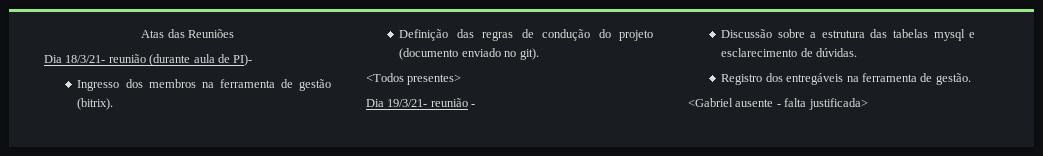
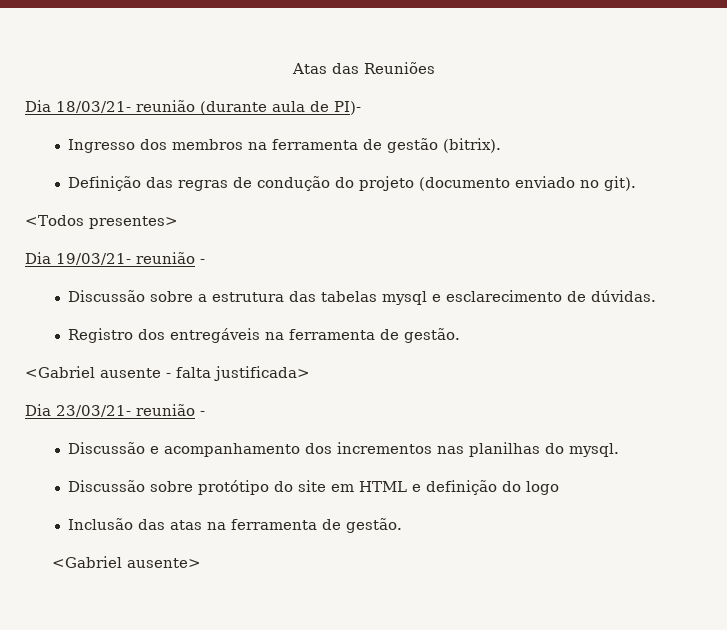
- Dia 18/3/21- reunião (durante aula de PI)-
+ Dia 18/03/21- reunião (durante aula de PI)-
- Dia 19/3/21- reunião -
+ Dia 19/03/21- reunião -
+ Dia 23/03/21- reunião -
+ Discussão e acompanhamento dos incrementos nas planilhas do mysql.
+ Discussão sobre protótipo do site em HTML e definição do logo
+ Inclusão das atas na ferramenta de gestão.
+ <Gabriel ausente>

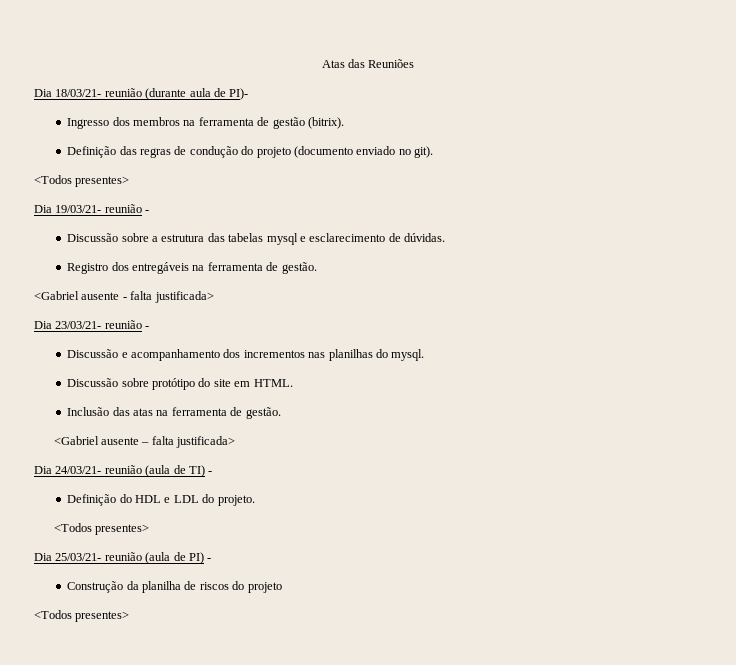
- Discussão sobre protótipo do site em HTML e definição do logo
+ Discussão sobre protótipo do site em HTML.
  Inclusão das atas na ferramenta de gestão.
- <Gabriel ausente>
+ <Gabriel ausente – falta justificada>
+ Dia 24/03/21- reunião (aula de TI) -
+ Definição do HDL e LDL do projeto.
+ <Todos presentes>
+ Dia 25/03/21- reunião (aula de PI) -
+ Construção da planilha de riscos do projeto
+ <Todos presentes>

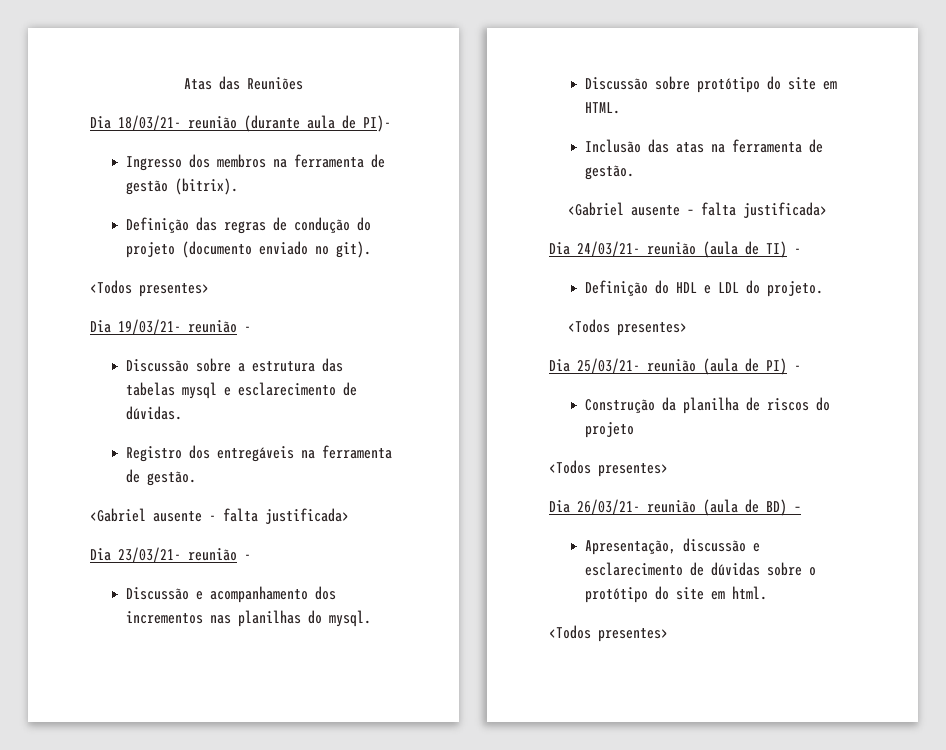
+ Dia 26/03/21- reunião (aula de BD) –
+ Apresentação, discussão e esclarecimento de dúvidas sobre o protótipo do site em html.
+ <Todos presentes>

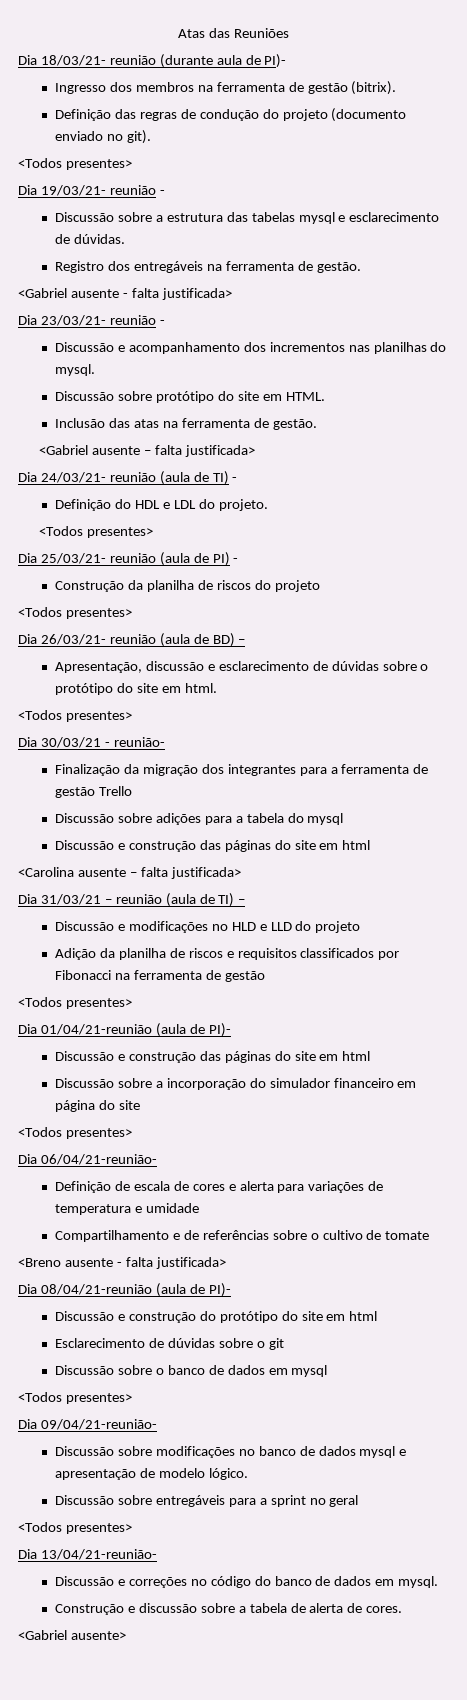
+ Dia 30/03/21 - reunião-
+ Finalização da migração dos integrantes para a ferramenta de gestão Trello
+ Discussão sobre adições para a tabela do mysql
+ Discussão e construção das páginas do site em html
+ <Carolina ausente – falta justificada>
+ Dia 31/03/21 – reunião (aula de TI) –
+ Discussão e modificações no HLD e LLD do projeto
+ Adição da planilha de riscos e requisitos classificados por Fibonacci na ferramenta de gestão
+ <Todos presentes>
+ Dia 01/04/21-reunião (aula de PI)-
+ Discussão e construção das páginas do site em html
+ Discussão sobre a incorporação do simulador financeiro em página do site
+ <Todos presentes>
+ Dia 06/04/21-reunião-
+ Definição de escala de cores e alerta para variações de temperatura e umidade
+ Compartilhamento e de referências sobre o cultivo de tomate
+ <Breno ausente - falta justificada>
+ Dia 08/04/21-reunião (aula de PI)-
+ Discussão e construção do protótipo do site em html
+ Esclarecimento de dúvidas sobre o git
+ Discussão sobre o banco de dados em mysql
+ <Todos presentes>
+ Dia 09/04/21-reunião-
+ Discussão sobre modificações no banco de dados mysql e apresentação de modelo lógico.
+ Discussão sobre entregáveis para a sprint no geral
+ <Todos presentes>
+ Dia 13/04/21-reunião-
+ Discussão e correções no código do banco de dados em mysql.
+ Construção e discussão sobre a tabela de alerta de cores.
+ <Gabriel ausente>

